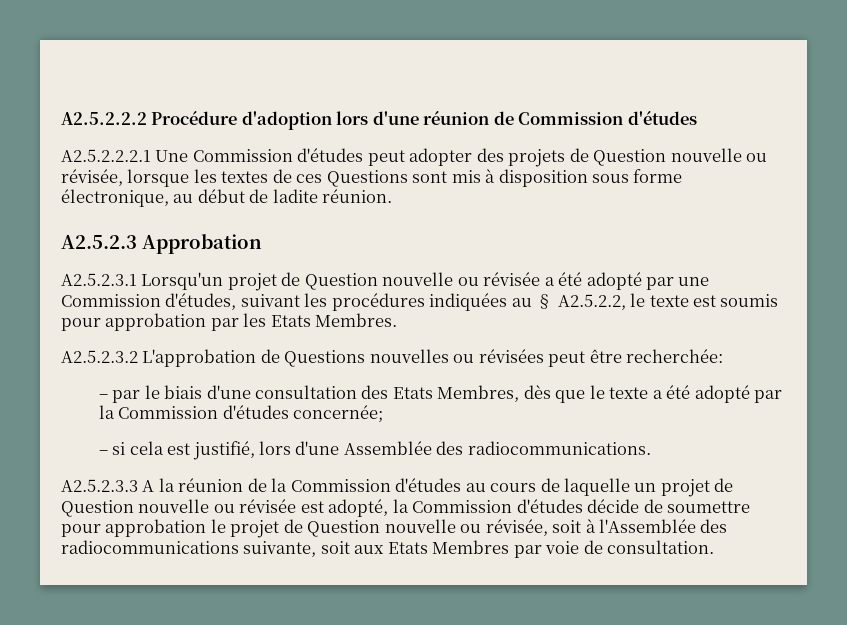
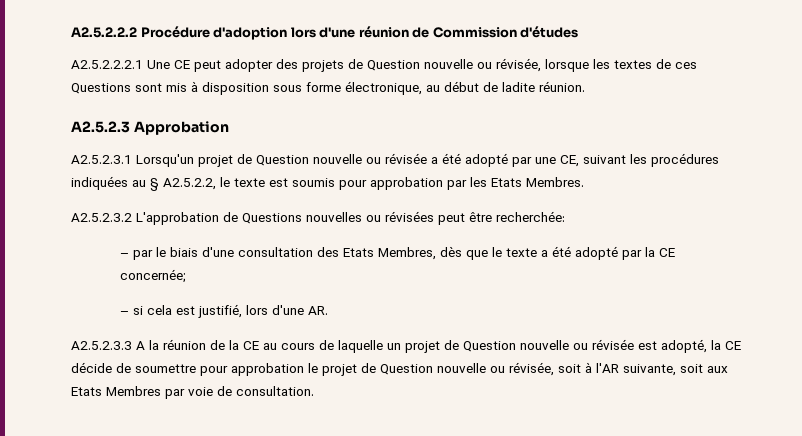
- A2.5.2.2.2.1 Une Commission d'études peut adopter des projets de Question nouvelle ou révisée, lorsque les textes de ces Questions sont mis à disposition sous forme électronique, au début de ladite réunion.
+ A2.5.2.2.2.1 Une CE peut adopter des projets de Question nouvelle ou révisée, lorsque les textes de ces Questions sont mis à disposition sous forme électronique, au début de ladite réunion.
- A2.5.2.3.1 Lorsqu'un projet de Question nouvelle ou révisée a été adopté par une Commission d'études, suivant les procédures indiquées au § A2.5.2.2, le texte est soumis pour approbation par les Etats Membres.
+ A2.5.2.3.1 Lorsqu'un projet de Question nouvelle ou révisée a été adopté par une CE, suivant les procédures indiquées au § A2.5.2.2, le texte est soumis pour approbation par les Etats Membres.
- – par le biais d'une consultation des Etats Membres, dès que le texte a été adopté par la Commission d'études concernée;
+ – par le biais d'une consultation des Etats Membres, dès que le texte a été adopté par la CE concernée;
- – si cela est justifié, lors d'une Assemblée des radiocommunications.
+ – si cela est justifié, lors d'une AR.
- A2.5.2.3.3 A la réunion de la Commission d'études au cours de laquelle un projet de Question nouvelle ou révisée est adopté, la Commission d'études décide de soumettre pour approbation le projet de Question nouvelle ou révisée, soit à l'Assemblée des radiocommunications suivante, soit aux Etats Membres par voie de consultation.
+ A2.5.2.3.3 A la réunion de la CE au cours de laquelle un projet de Question nouvelle ou révisée est adopté, la CE décide de soumettre pour approbation le projet de Question nouvelle ou révisée, soit à l'AR suivante, soit aux Etats Membres par voie de consultation.

